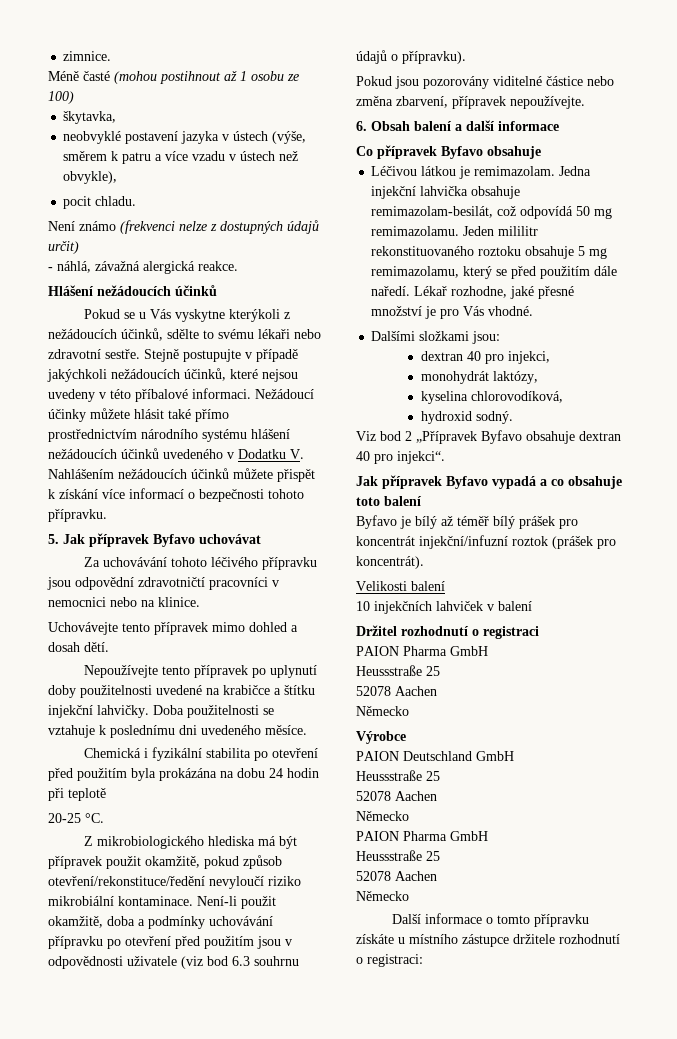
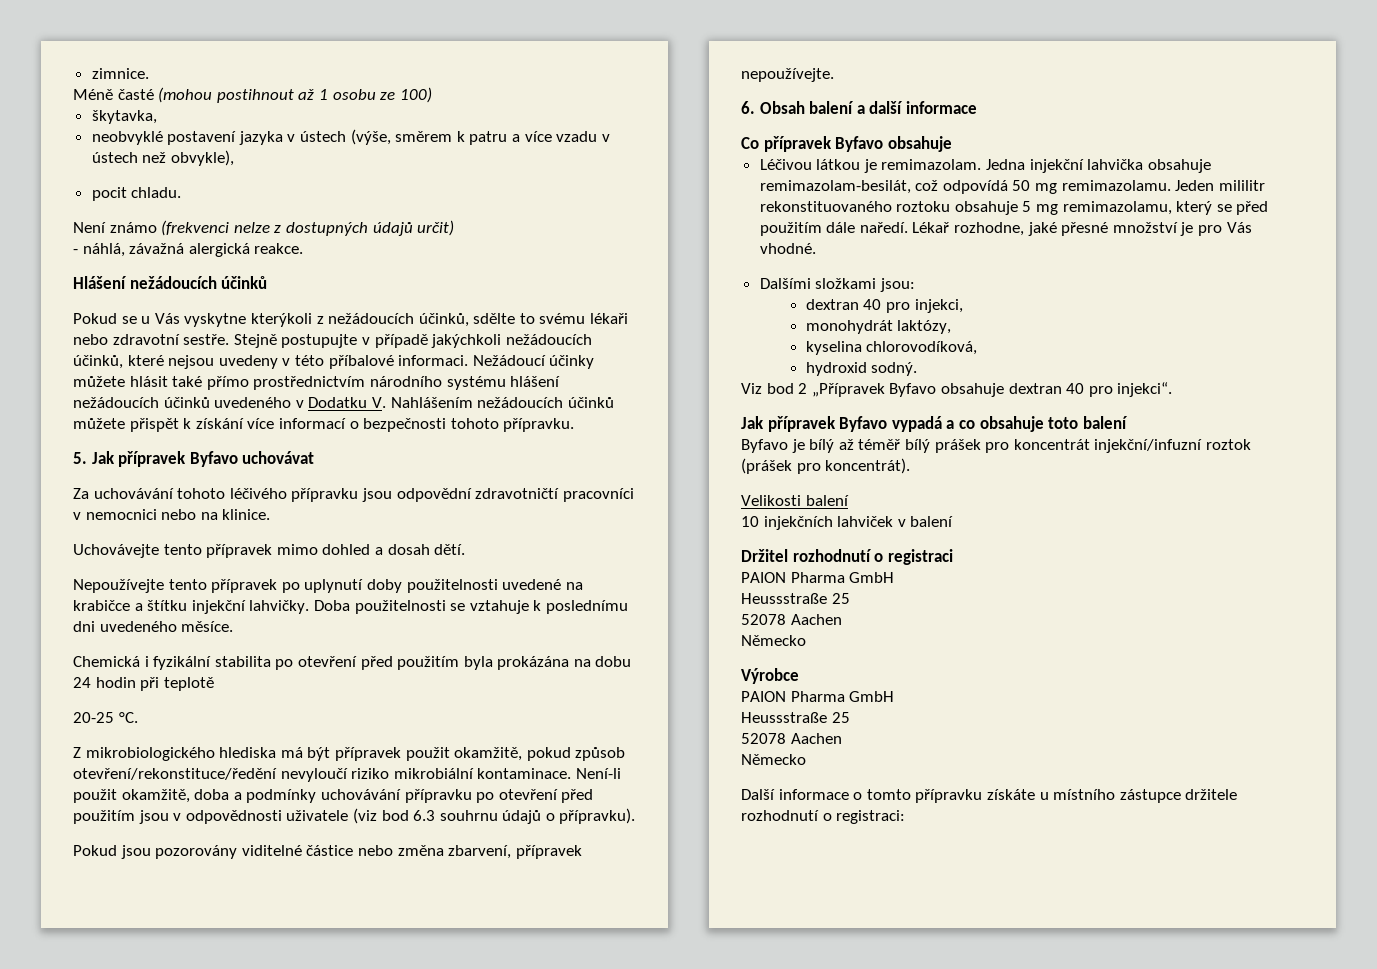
- PAION Deutschland GmbH
- Heussstraße 25
- 52078 Aachen
- Německo

